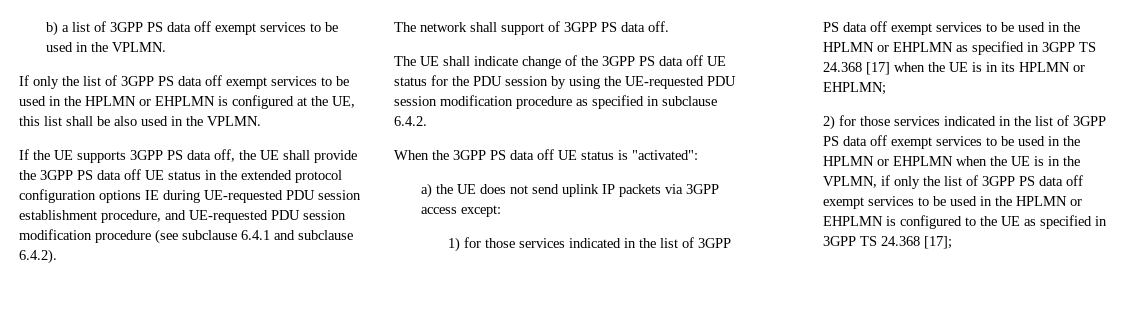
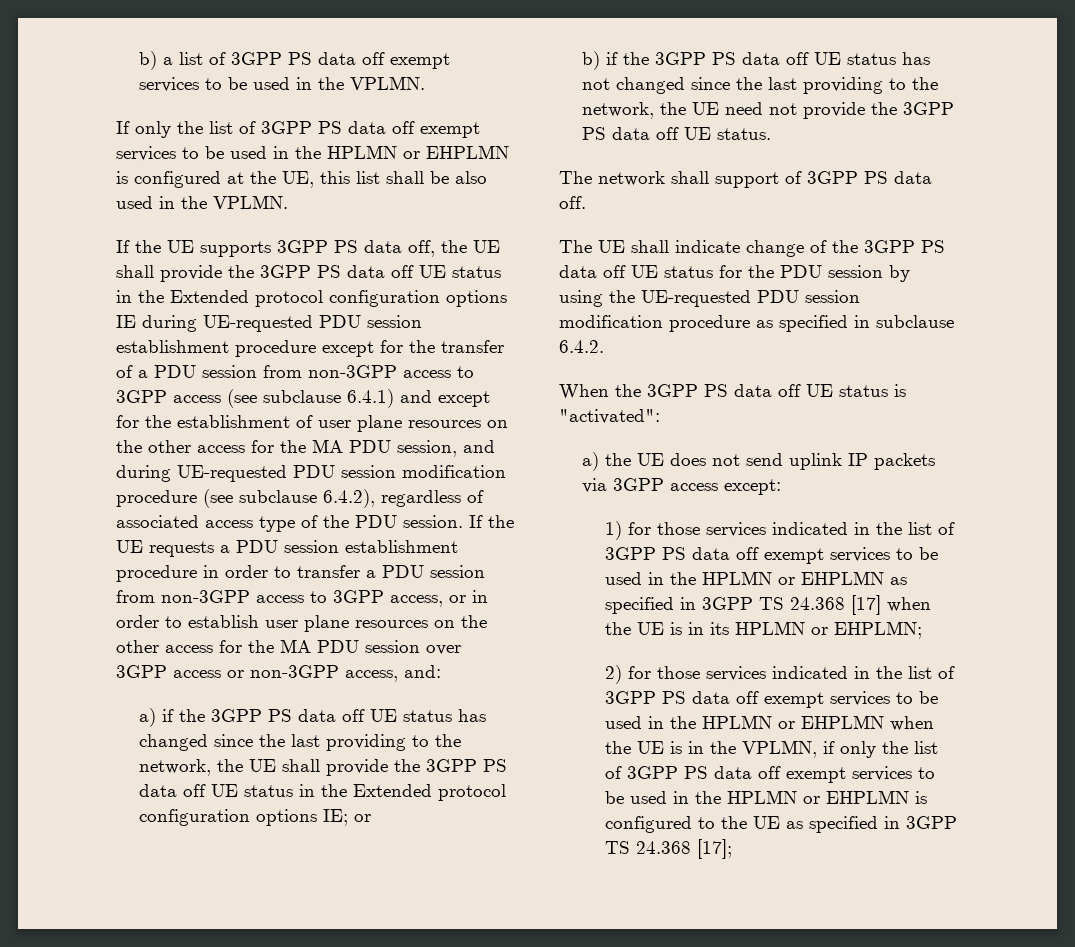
- If the UE supports 3GPP PS data off, the UE shall provide the 3GPP PS data off UE status in the extended protocol configuration options IE during UE-requested PDU session establishment procedure, and UE-requested PDU session modification procedure (see subclause 6.4.1 and subclause 6.4.2).
+ If the UE supports 3GPP PS data off, the UE shall provide the 3GPP PS data off UE status in the Extended protocol configuration options IE during UE-requested PDU session establishment procedure except for the transfer of a PDU session from non-3GPP access to 3GPP access (see subclause 6.4.1) and except for the establishment of user plane resources on the other access for the MA PDU session, and during UE-requested PDU session modification procedure (see subclause 6.4.2), regardless of associated access type of the PDU session. If the UE requests a PDU session establishment procedure in order to transfer a PDU session from non-3GPP access to 3GPP access, or in order to establish user plane resources on the other access for the MA PDU session over 3GPP access or non-3GPP access, and:
+ a) if the 3GPP PS data off UE status has changed since the last providing to the network, the UE shall provide the 3GPP PS data off UE status in the Extended protocol configuration options IE; or
+ b) if the 3GPP PS data off UE status has not changed since the last providing to the network, the UE need not provide the 3GPP PS data off UE status.

